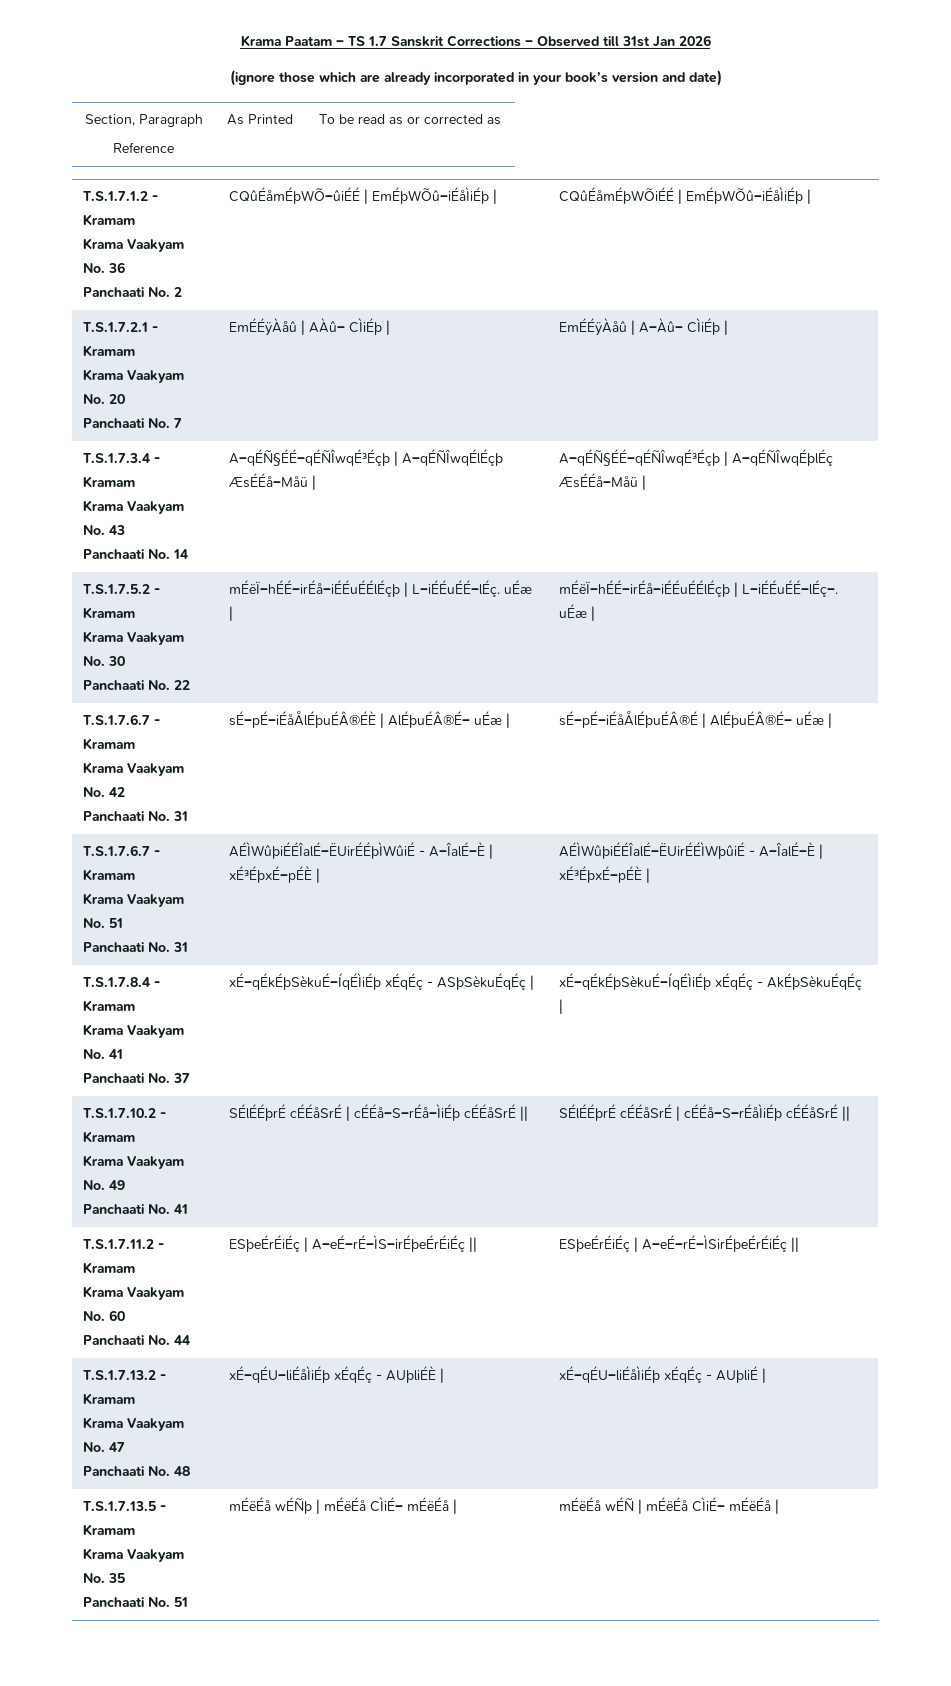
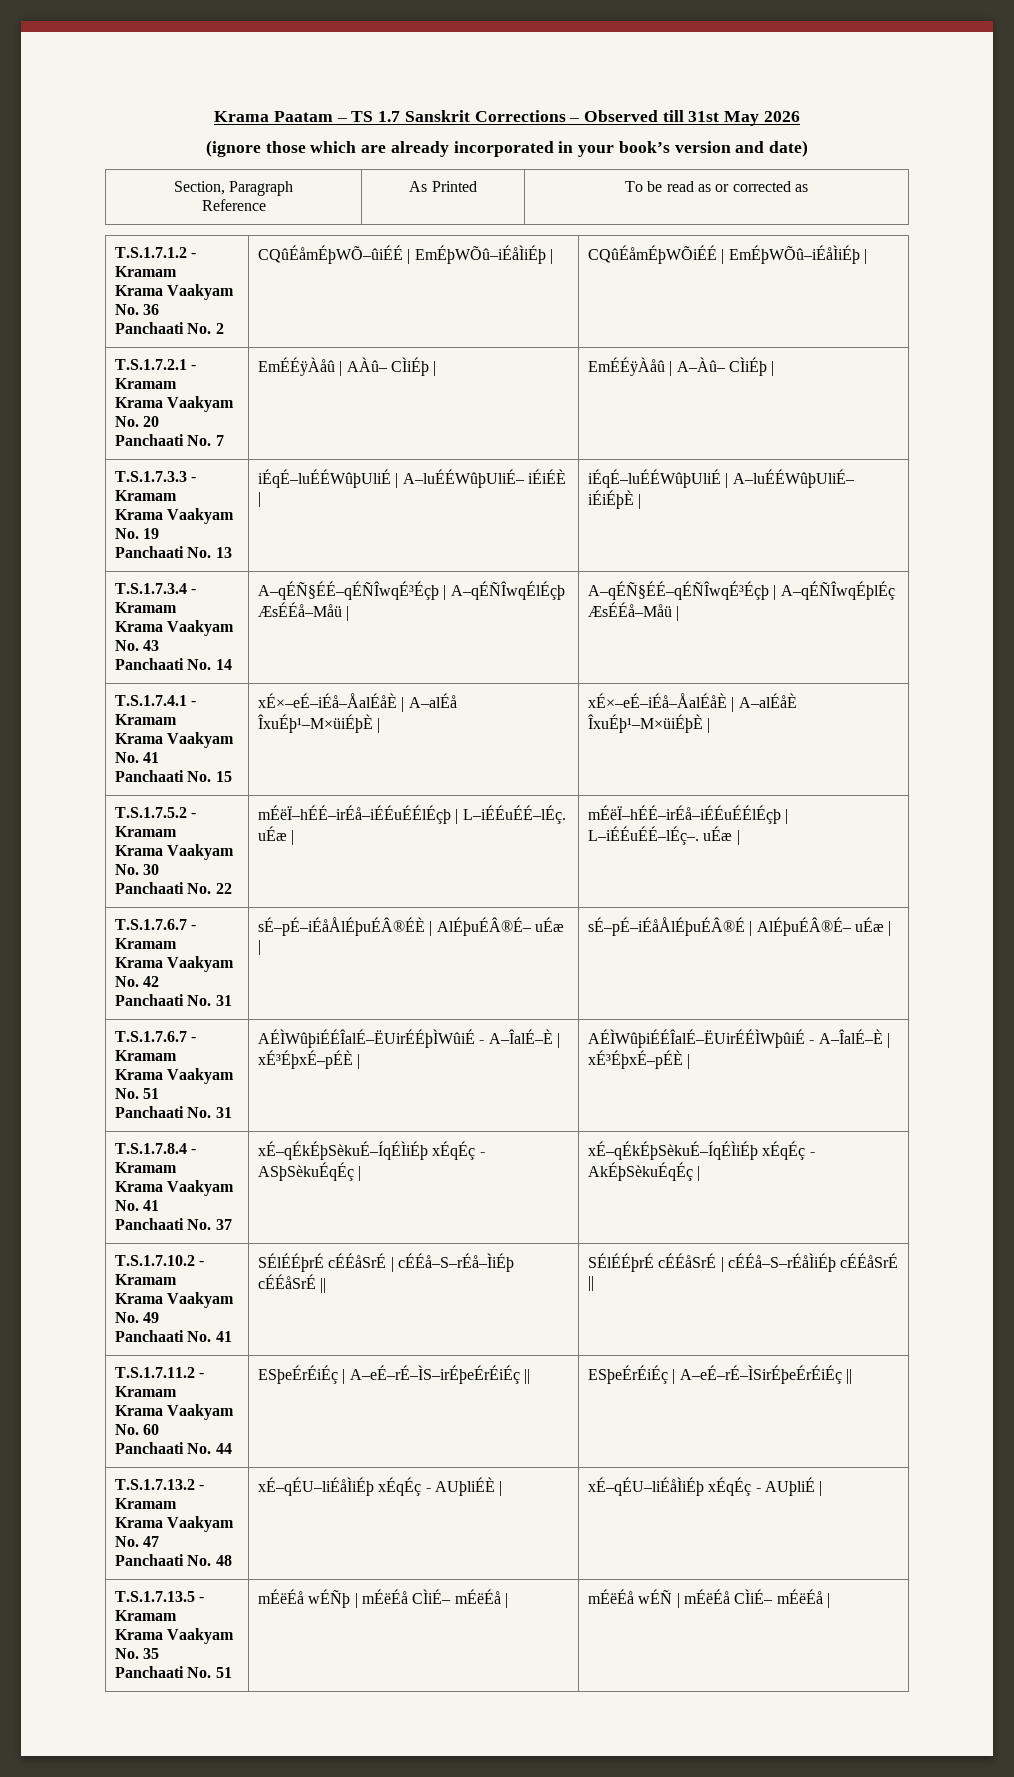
- Krama Paatam – TS 1.7 Sanskrit Corrections – Observed till 31st Jan 2026
+ Krama Paatam – TS 1.7 Sanskrit Corrections – Observed till 31st May 2026
+ T.S.1.7.3.3 - Kramam
+ Krama Vaakyam No. 19
+ Panchaati No. 13 | iÉqÉ–luÉÉWûþUliÉ | A–luÉÉWûþUliÉ– iÉiÉÈ | | iÉqÉ–luÉÉWûþUliÉ | A–luÉÉWûþUliÉ– iÉiÉþÈ |
+ T.S.1.7.4.1 - Kramam
+ Krama Vaakyam No. 41
+ Panchaati No. 15 | xÉ×–eÉ–iÉå–ÅalÉåÈ | A–alÉå ÎxuÉþ¹–M×üiÉþÈ | | xÉ×–eÉ–iÉå–ÅalÉåÈ | A–alÉåÈ ÎxuÉþ¹–M×üiÉþÈ |

